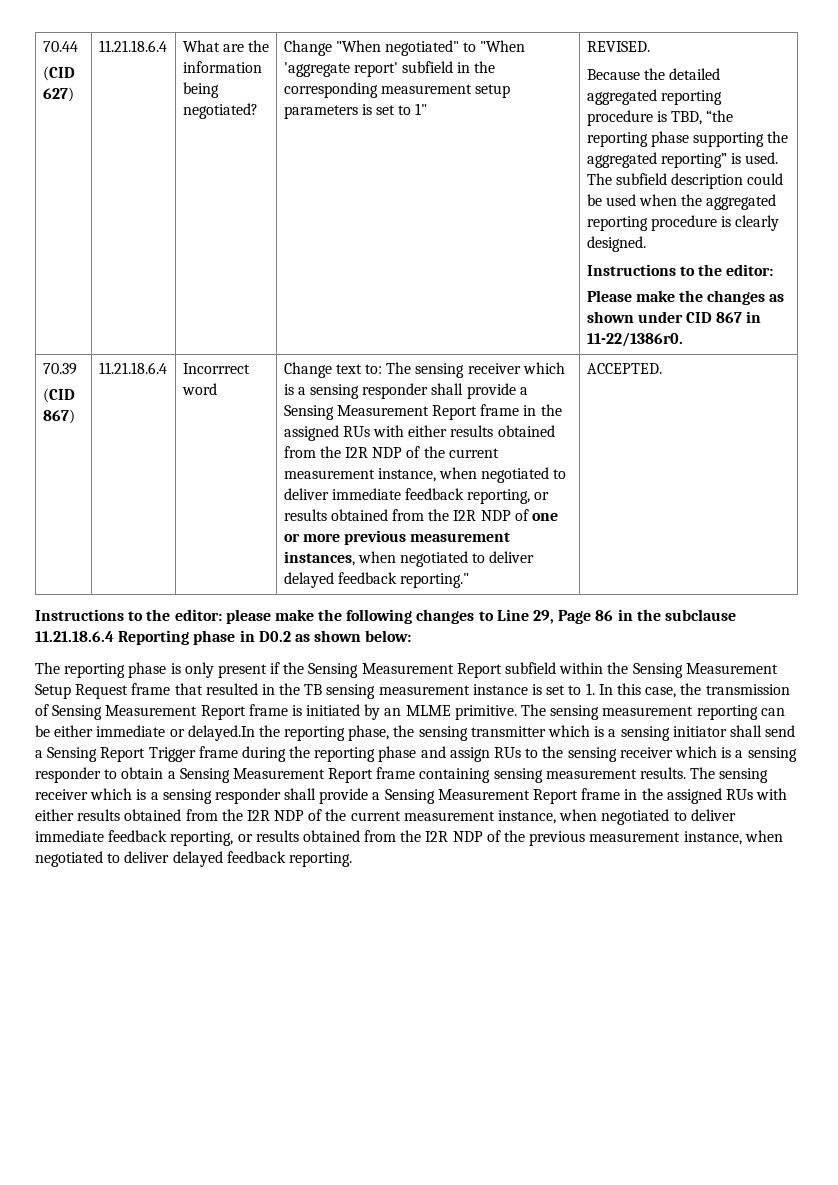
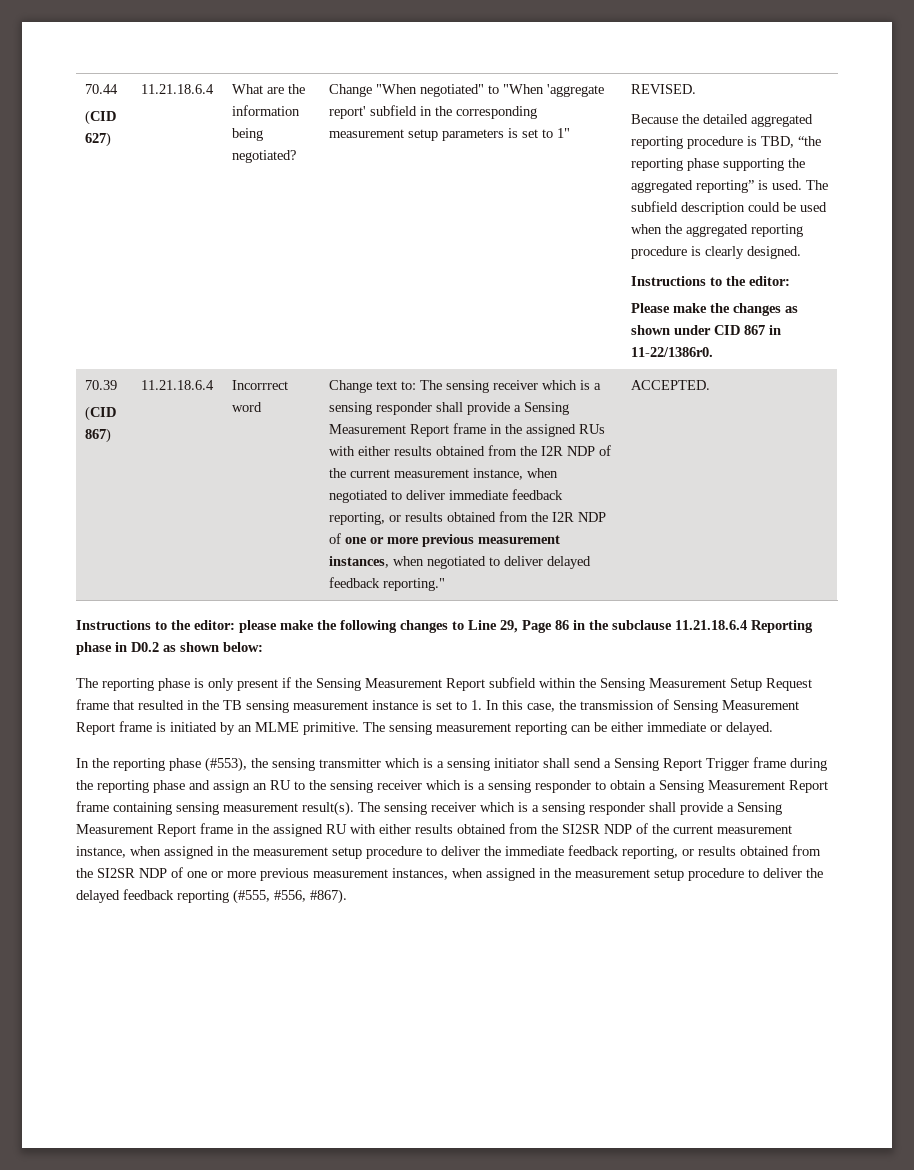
- The sensing measurement reporting can be either immediate or delayed.In the reporting phase, the sensing transmitter which is a sensing initiator shall send a Sensing Report Trigger frame during the reporting phase and assign RUs to the sensing receiver which is a sensing responder to obtain a Sensing Measurement Report frame containing sensing measurement results.
+ The sensing measurement reporting can be either immediate or delayed.
+ In the reporting phase (#553), the sensing transmitter which is a sensing initiator shall send a Sensing Report Trigger frame during the reporting phase and assign an RU to the sensing receiver which is a sensing responder to obtain a Sensing Measurement Report frame containing sensing measurement result(s).
- The sensing receiver which is a sensing responder shall provide a Sensing Measurement Report frame in the assigned RUs with either results obtained from the I2R NDP of the current measurement instance, when negotiated to deliver immediate feedback reporting, or results obtained from the I2R NDP of the previous measurement instance, when negotiated to deliver delayed feedback reporting.
+ The sensing receiver which is a sensing responder shall provide a Sensing Measurement Report frame in the assigned RU with either results obtained from the SI2SR NDP of the current measurement instance, when assigned in the measurement setup procedure to deliver the immediate feedback reporting, or results obtained from the SI2SR NDP of one or more previous measurement instances, when assigned in the measurement setup procedure to deliver the delayed feedback reporting (#555, #556, #867).

